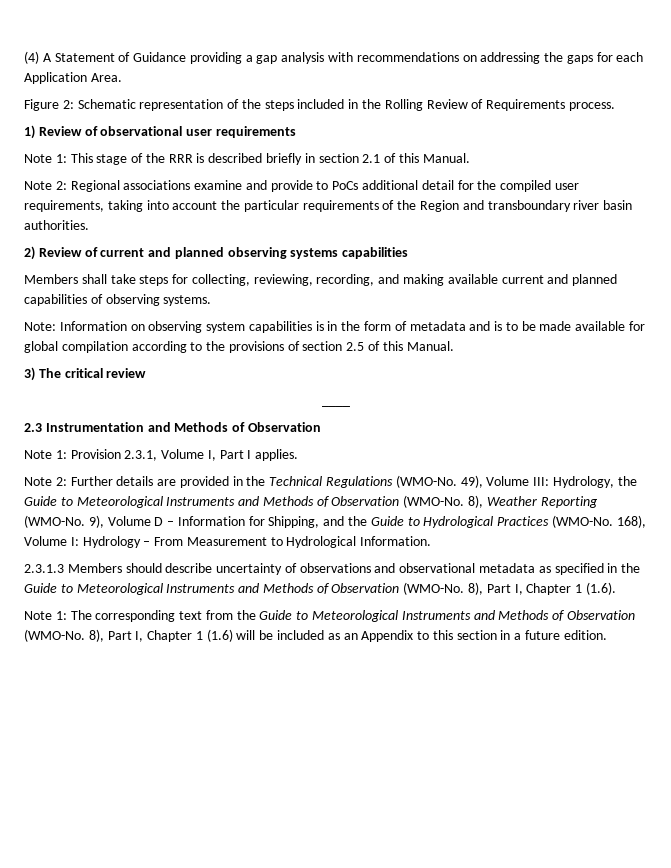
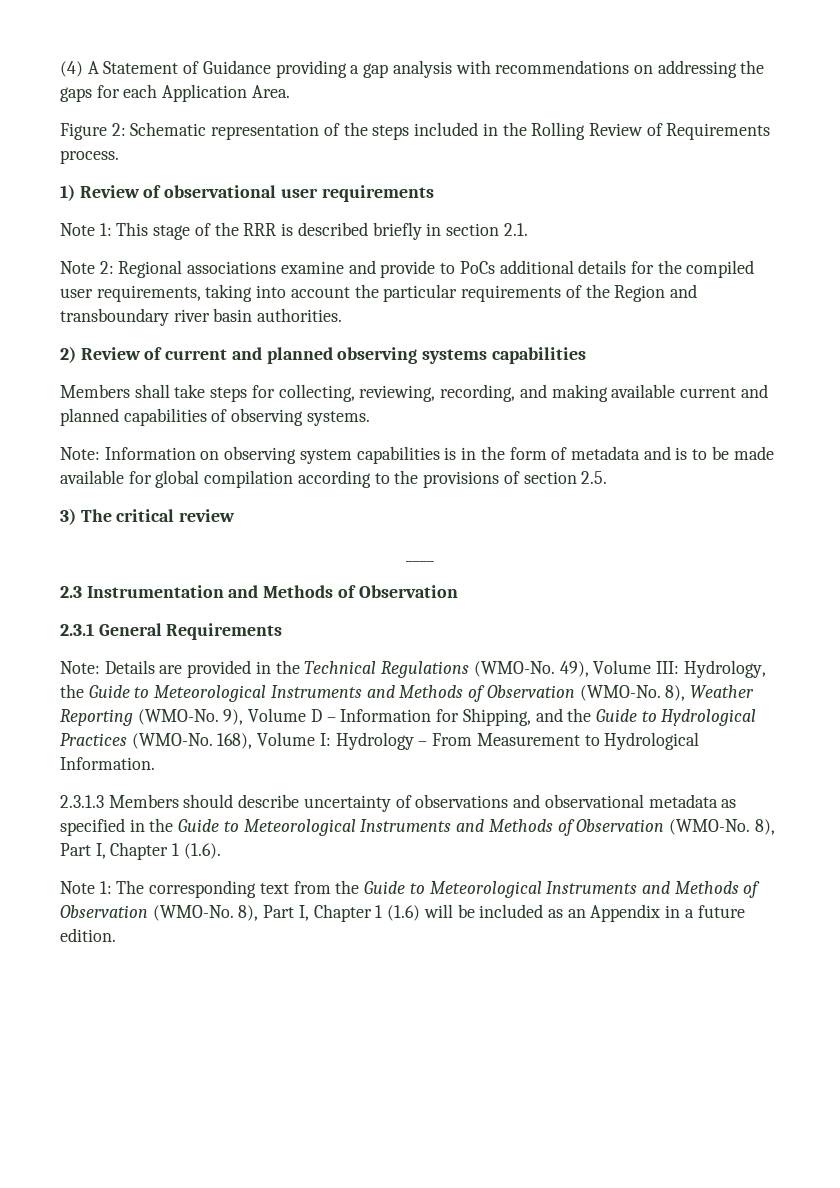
- Note 1: This stage of the RRR is described briefly in section 2.1 of this Manual.
+ Note 1: This stage of the RRR is described briefly in section 2.1.
- Note 2: Regional associations examine and provide to PoCs additional detail for the compiled user requirements, taking into account the particular requirements of the Region and transboundary river basin authorities.
+ Note 2: Regional associations examine and provide to PoCs additional details for the compiled user requirements, taking into account the particular requirements of the Region and transboundary river basin authorities.
- Note: Information on observing system capabilities is in the form of metadata and is to be made available for global compilation according to the provisions of section 2.5 of this Manual.
+ Note: Information on observing system capabilities is in the form of metadata and is to be made available for global compilation according to the provisions of section 2.5.
- Note 1: Provision 2.3.1, Volume I, Part I applies.
- Note 2: Further details are provided in the Technical Regulations (WMO-No.
+ 2.3.1 General Requirements
+ Note: Details are provided in the Technical Regulations (WMO-No.
- 8), Part I, Chapter 1 (1.6) will be included as an Appendix to this section in a future edition.
+ 8), Part I, Chapter 1 (1.6) will be included as an Appendix in a future edition.

